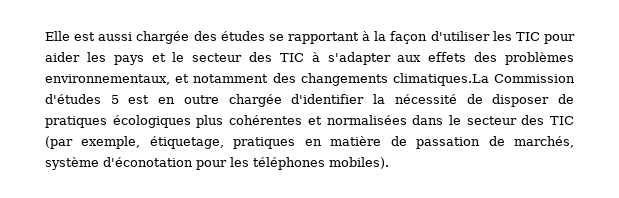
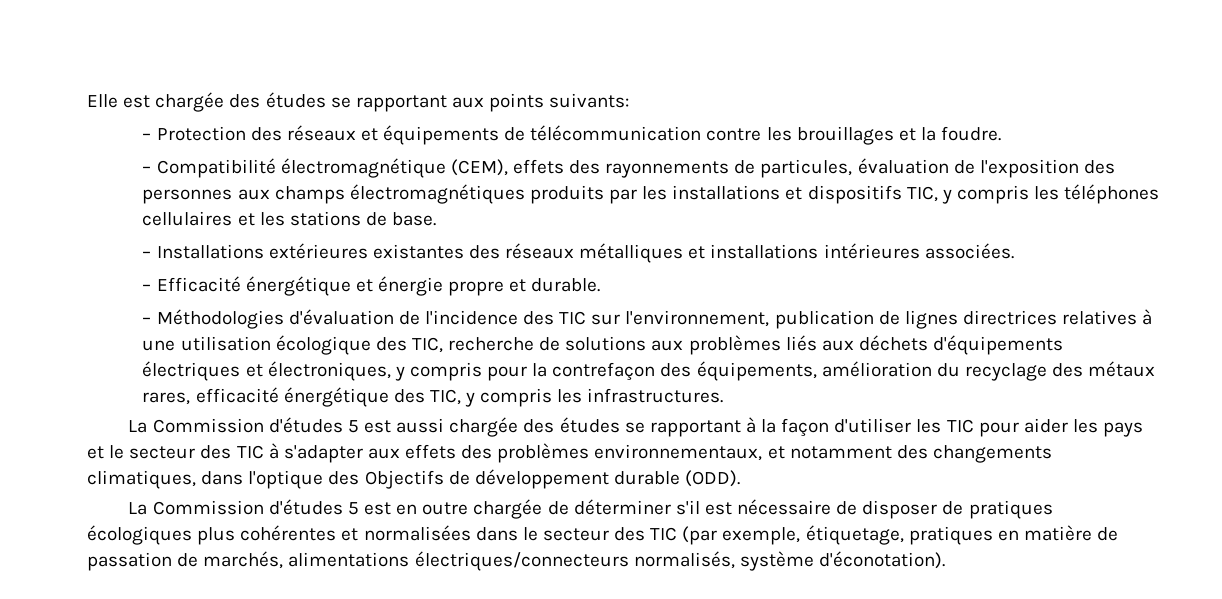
- Elle est aussi chargée des études se rapportant à la façon d'utiliser les TIC pour aider les pays et le secteur des TIC à s'adapter aux effets des problèmes environnementaux, et notamment des changements climatiques.La Commission d'études 5 est en outre chargée d'identifier la nécessité de disposer de pratiques écologiques plus cohérentes et normalisées dans le secteur des TIC (par exemple, étiquetage, pratiques en matière de passation de marchés, système d'éconotation pour les téléphones mobiles).
+ Elle est chargée des études se rapportant aux points suivants:
+ – Protection des réseaux et équipements de télécommunication contre les brouillages et la foudre.
+ – Compatibilité électromagnétique (CEM), effets des rayonnements de particules, évaluation de l'exposition des personnes aux champs électromagnétiques produits par les installations et dispositifs TIC, y compris les téléphones cellulaires et les stations de base.
+ – Installations extérieures existantes des réseaux métalliques et installations intérieures associées.
+ – Efficacité énergétique et énergie propre et durable.
+ – Méthodologies d'évaluation de l'incidence des TIC sur l'environnement, publication de lignes directrices relatives à une utilisation écologique des TIC, recherche de solutions aux problèmes liés aux déchets d'équipements électriques et électroniques, y compris pour la contrefaçon des équipements, amélioration du recyclage des métaux rares, efficacité énergétique des TIC, y compris les infrastructures.
+ La Commission d'études 5 est aussi chargée des études se rapportant à la façon d'utiliser les TIC pour aider les pays et le secteur des TIC à s'adapter aux effets des problèmes environnementaux, et notamment des changements climatiques, dans l'optique des Objectifs de développement durable (ODD).
+ La Commission d'études 5 est en outre chargée de déterminer s'il est nécessaire de disposer de pratiques écologiques plus cohérentes et normalisées dans le secteur des TIC (par exemple, étiquetage, pratiques en matière de passation de marchés, alimentations électriques/connecteurs normalisés, système d'éconotation).

